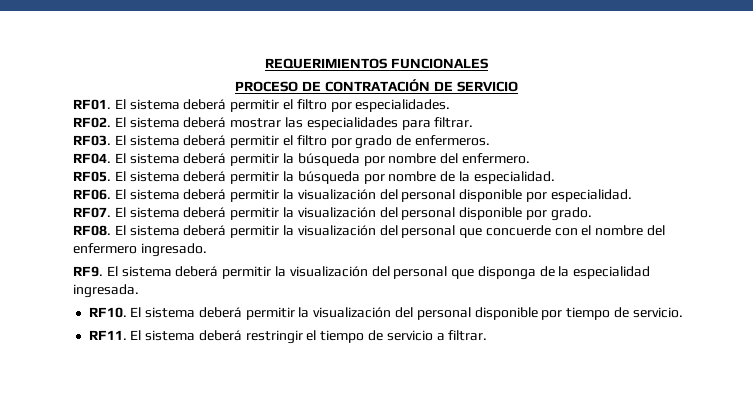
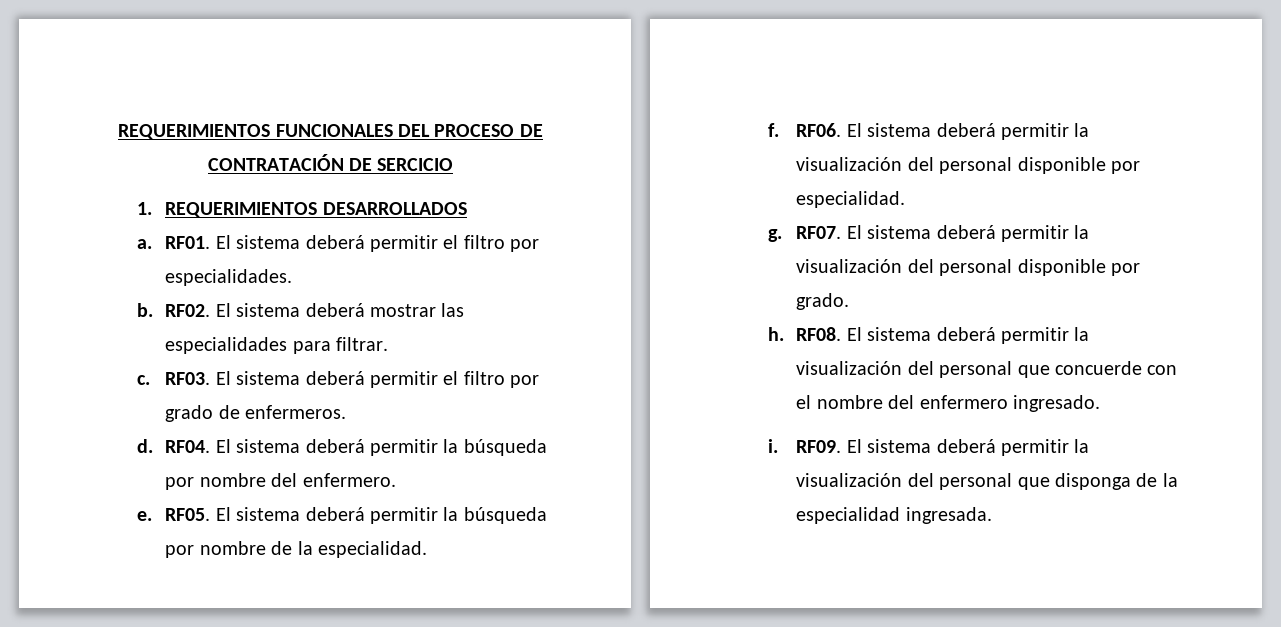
- REQUERIMIENTOS FUNCIONALES
- PROCESO DE CONTRATACIÓN DE SERVICIO
- RF01.
+ REQUERIMIENTOS FUNCIONALES DEL PROCESO DE CONTRATACIÓN DE SERCICIO
+ 1. REQUERIMIENTOS DESARROLLADOS
+ a. RF01.
+ b.
+ c.
+ d.
+ e.
+ f.
+ g.
+ h.
- RF9. El sistema deberá permitir la visualización del personal que disponga de la especialidad ingresada.
+ i. RF09. El sistema deberá permitir la visualización del personal que disponga de la especialidad ingresada.
- RF10. El sistema deberá permitir la visualización del personal disponible por tiempo de servicio.
- RF11. El sistema deberá restringir el tiempo de servicio a filtrar.

